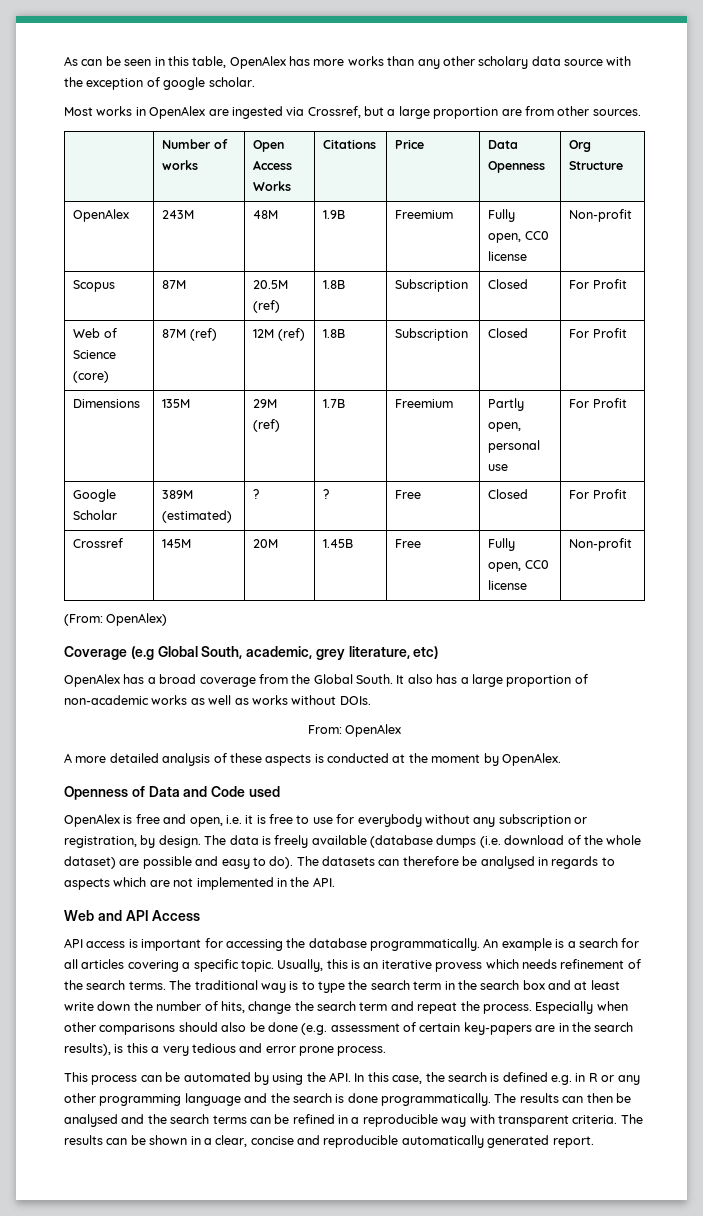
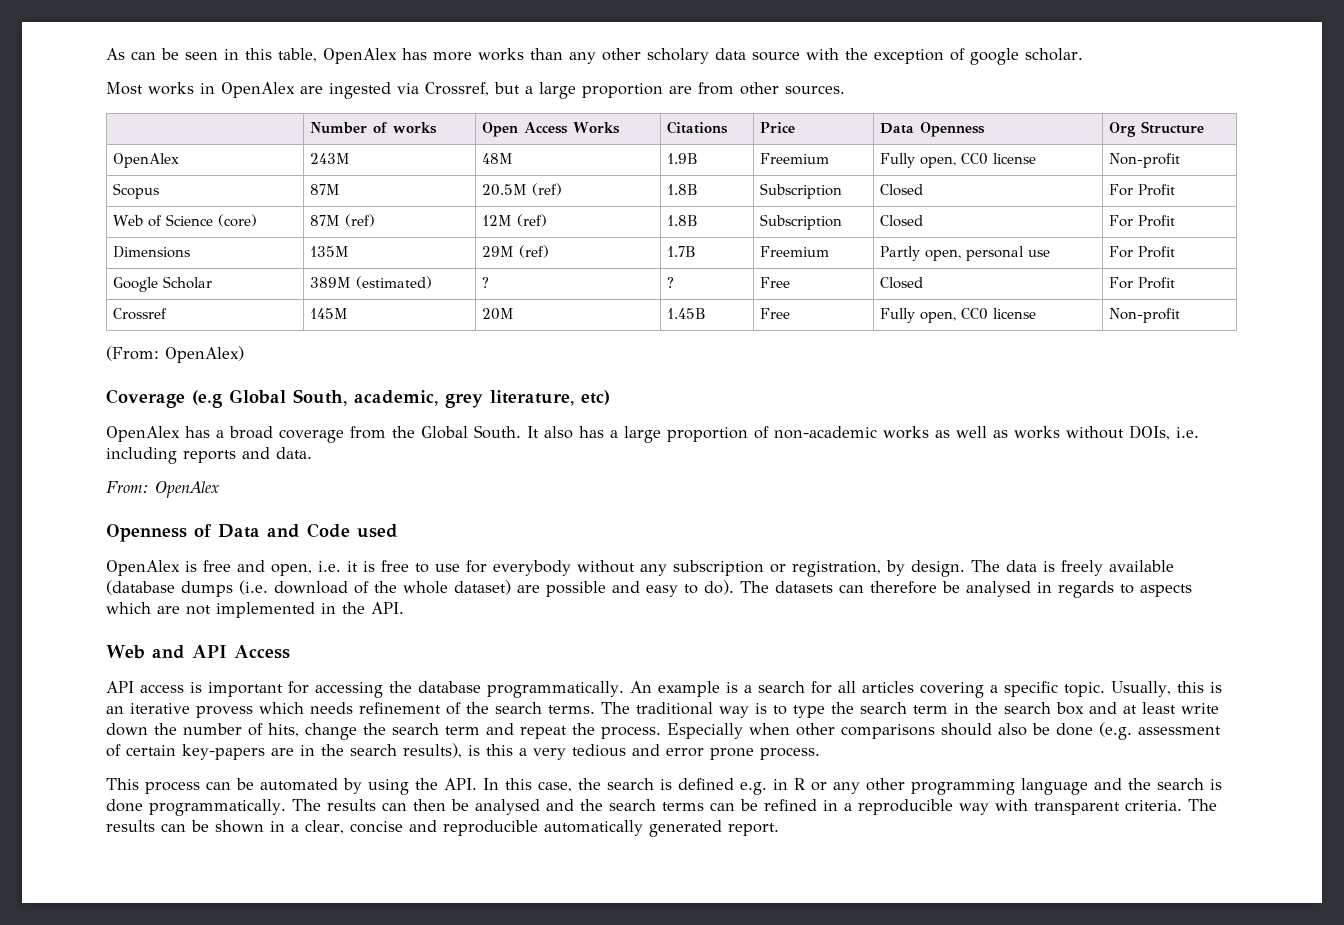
- It also has a large proportion of non-academic works as well as works without DOIs.
+ It also has a large proportion of non-academic works as well as works without DOIs, i.e. including reports and data.
  From: OpenAlex
- A more detailed analysis of these aspects is conducted at the moment by OpenAlex.

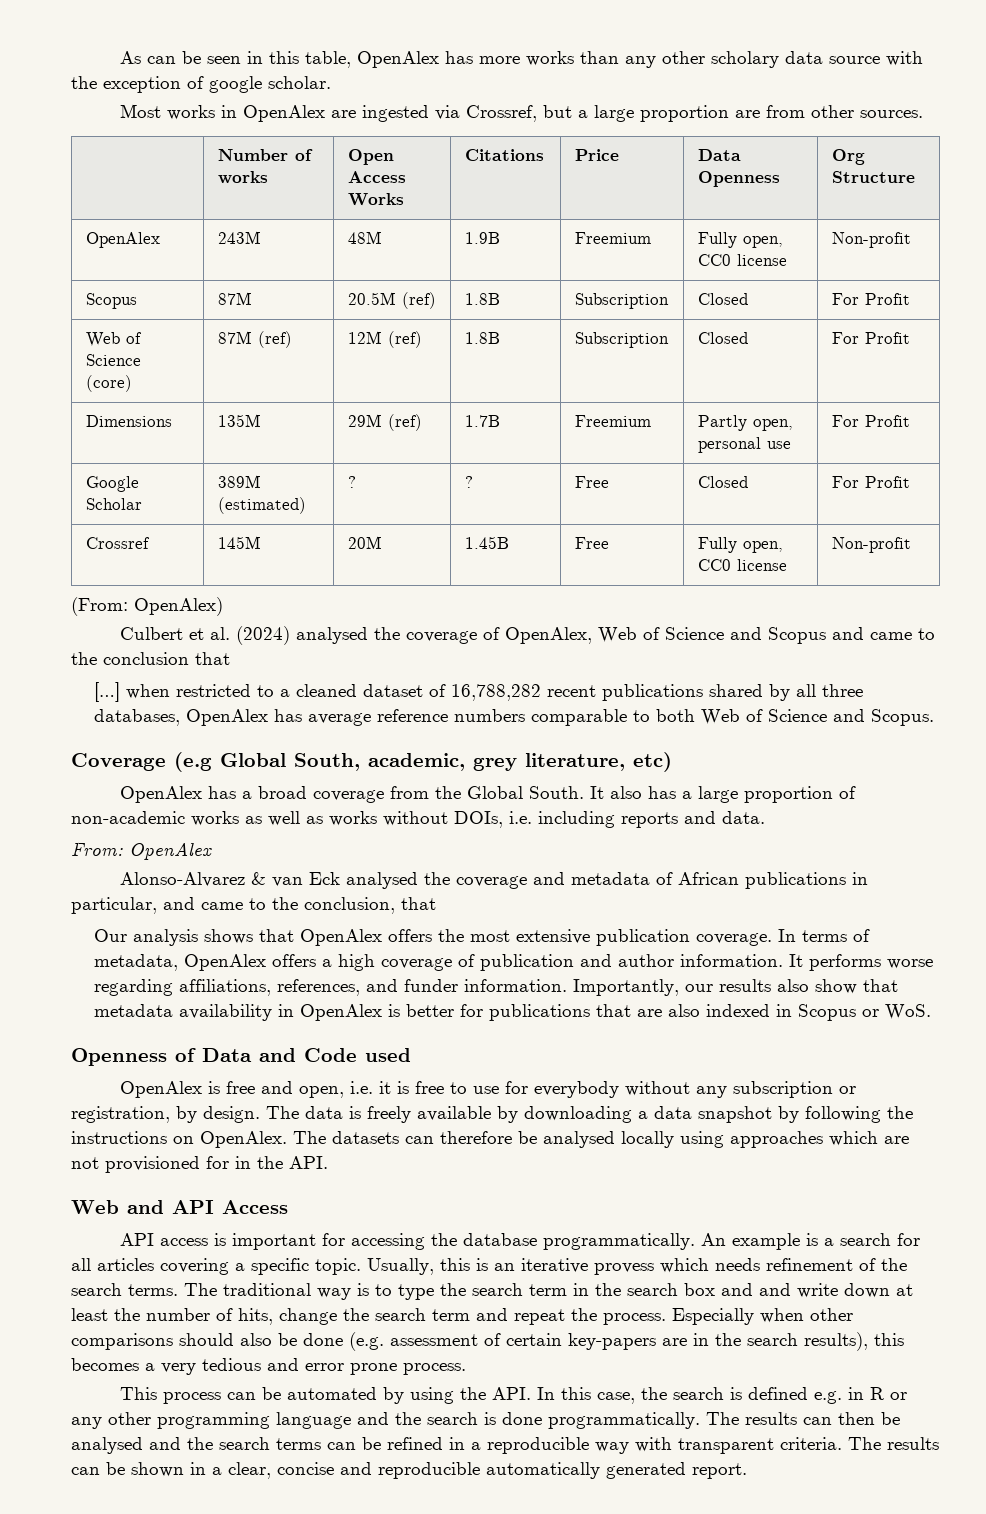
+ Culbert et al. (2024) analysed the coverage of OpenAlex, Web of Science and Scopus and came to the conclusion that
+ […] when restricted to a cleaned dataset of 16,788,282 recent publications shared by all three databases, OpenAlex has average reference numbers comparable to both Web of Science and Scopus.
+ Alonso-Alvarez & van Eck analysed the coverage and metadata of African publications in particular, and came to the conclusion, that
+ Our analysis shows that OpenAlex offers the most extensive publication coverage. In terms of metadata, OpenAlex offers a high coverage of publication and author information. It performs worse regarding affiliations, references, and funder information. Importantly, our results also show that metadata availability in OpenAlex is better for publications that are also indexed in Scopus or WoS.
- The data is freely available (database dumps (i.e. download of the whole dataset) are possible and easy to do).
+ The data is freely available by downloading a data snapshot by following the instructions on OpenAlex.
- The datasets can therefore be analysed in regards to aspects which are not implemented in the API.
+ The datasets can therefore be analysed locally using approaches which are not provisioned for in the API.
- The traditional way is to type the search term in the search box and at least write down the number of hits, change the search term and repeat the process.
+ The traditional way is to type the search term in the search box and and write down at least the number of hits, change the search term and repeat the process.
- Especially when other comparisons should also be done (e.g. assessment of certain key-papers are in the search results), is this a very tedious and error prone process.
+ Especially when other comparisons should also be done (e.g. assessment of certain key-papers are in the search results), this becomes a very tedious and error prone process.

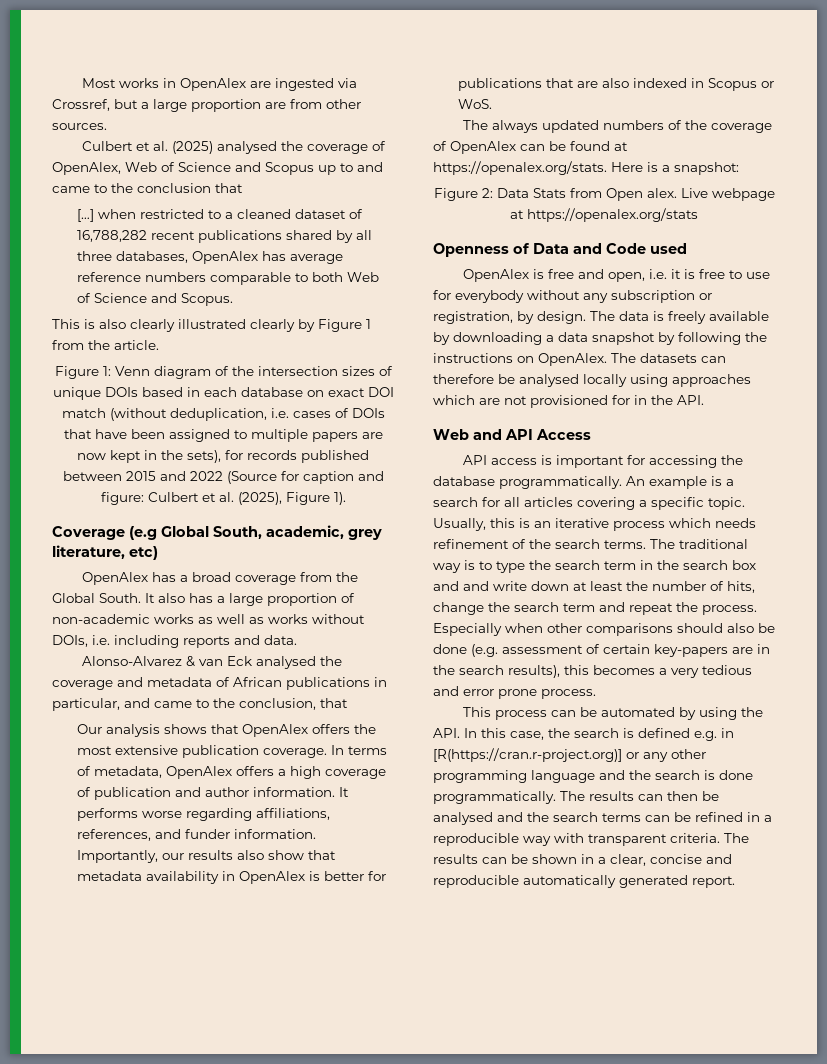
- As can be seen in this table, OpenAlex has more works than any other scholary data source with the exception of google scholar.
- | Number of works | Open Access Works | Citations | Price | Data Openness | Org Structure
- OpenAlex | 243M | 48M | 1.9B | Freemium | Fully open, CC0 license | Non-profit
- Scopus | 87M | 20.5M (ref) | 1.8B | Subscription | Closed | For Profit
- Web of Science (core) | 87M (ref) | 12M (ref) | 1.8B | Subscription | Closed | For Profit
- Dimensions | 135M | 29M (ref) | 1.7B | Freemium | Partly open, personal use | For Profit
- Google Scholar | 389M (estimated) | ? | ? | Free | Closed | For Profit
- Crossref | 145M | 20M | 1.45B | Free | Fully open, CC0 license | Non-profit
- (From: OpenAlex)
- Culbert et al. (2024) analysed the coverage of OpenAlex, Web of Science and Scopus and came to the conclusion that
+ Culbert et al. (2025) analysed the coverage of OpenAlex, Web of Science and Scopus up to and came to the conclusion that
+ This is also clearly illustrated clearly by Figure 1 from the article.
+ Figure 1: Venn diagram of the intersection sizes of unique DOIs based in each database on exact DOI match (without deduplication, i.e. cases of DOIs that have been assigned to multiple papers are now kept in the sets), for records published between 2015 and 2022 (Source for caption and figure: Culbert et al. (2025), Figure 1).
- From: OpenAlex
+ The always updated numbers of the coverage of OpenAlex can be found at https://openalex.org/stats. Here is a snapshot:
+ Figure 2: Data Stats from Open alex. Live webpage at https://openalex.org/stats
- Usually, this is an iterative provess which needs refinement of the search terms.
+ Usually, this is an iterative process which needs refinement of the search terms.
- This process can be automated by using the API. In this case, the search is defined e.g. in R or any other programming language and the search is done programmatically.
+ This process can be automated by using the API. In this case, the search is defined e.g. in [R(https://cran.r-project.org)] or any other programming language and the search is done programmatically.

